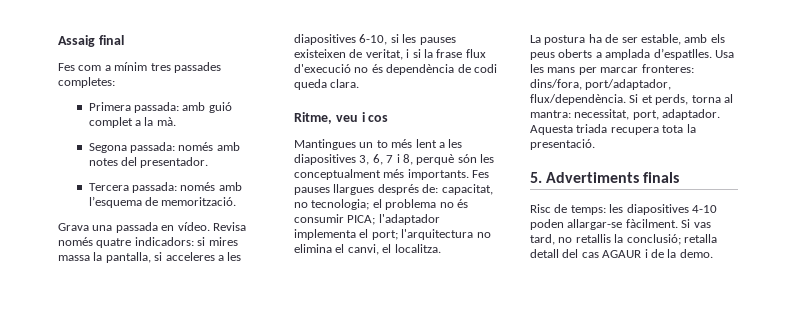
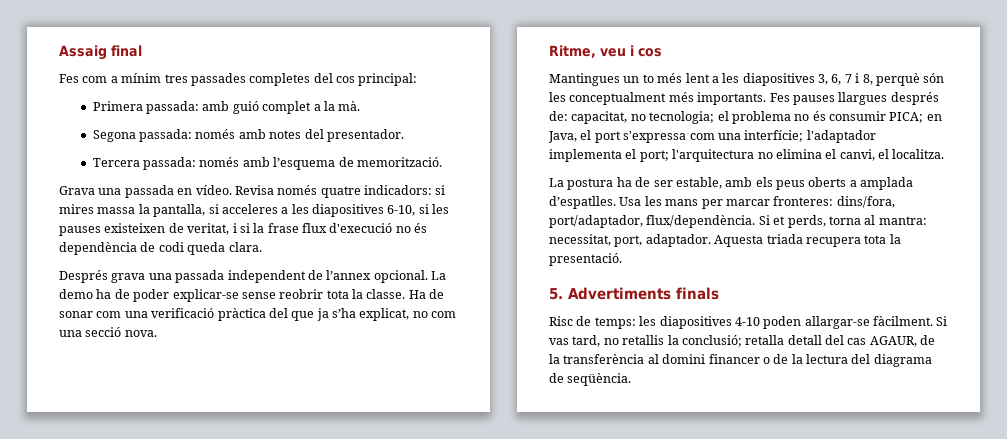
- Fes com a mínim tres passades completes:
+ Fes com a mínim tres passades completes del cos principal:
+ Després grava una passada independent de l’annex opcional. La demo ha de poder explicar-se sense reobrir tota la classe. Ha de sonar com una verificació pràctica del que ja s’ha explicat, no com una secció nova.
- Fes pauses llargues després de: capacitat, no tecnologia; el problema no és consumir PICA; l'adaptador implementa el port; l'arquitectura no elimina el canvi, el localitza.
+ Fes pauses llargues després de: capacitat, no tecnologia; el problema no és consumir PICA; en Java, el port s'expressa com una interfície; l'adaptador implementa el port; l'arquitectura no elimina el canvi, el localitza.
- Si vas tard, no retallis la conclusió; retalla detall del cas AGAUR i de la demo.
+ Si vas tard, no retallis la conclusió; retalla detall del cas AGAUR, de la transferència al domini financer o de la lectura del diagrama de seqüència.

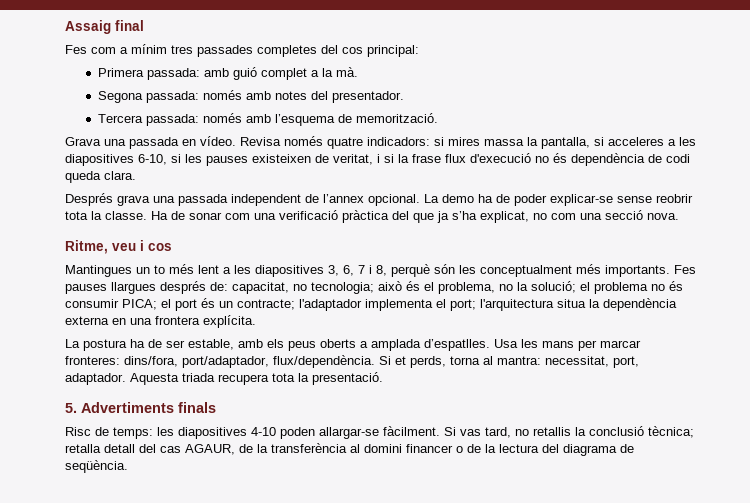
- Fes pauses llargues després de: capacitat, no tecnologia; el problema no és consumir PICA; en Java, el port s'expressa com una interfície; l'adaptador implementa el port; l'arquitectura no elimina el canvi, el localitza.
+ Fes pauses llargues després de: capacitat, no tecnologia; això és el problema, no la solució; el problema no és consumir PICA; el port és un contracte; l'adaptador implementa el port; l'arquitectura situa la dependència externa en una frontera explícita.
- Si vas tard, no retallis la conclusió; retalla detall del cas AGAUR, de la transferència al domini financer o de la lectura del diagrama de seqüència.
+ Si vas tard, no retallis la conclusió tècnica; retalla detall del cas AGAUR, de la transferència al domini financer o de la lectura del diagrama de seqüència.

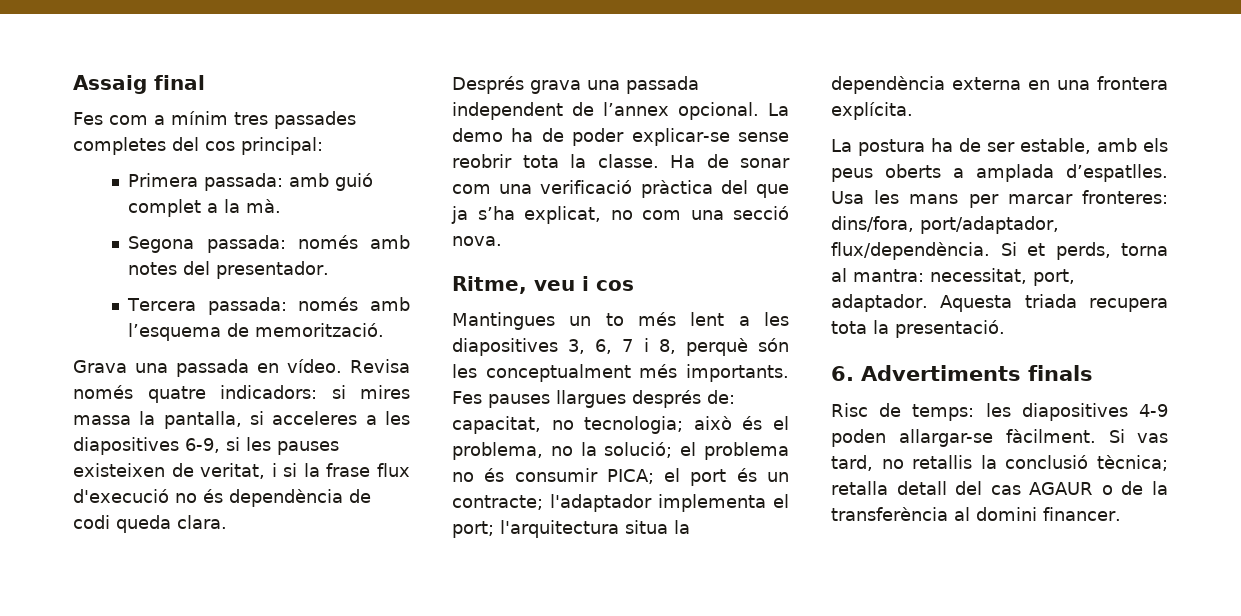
- Revisa només quatre indicadors: si mires massa la pantalla, si acceleres a les diapositives 6-10, si les pauses existeixen de veritat, i si la frase flux d'execució no és dependència de codi queda clara.
+ Revisa només quatre indicadors: si mires massa la pantalla, si acceleres a les diapositives 6-9, si les pauses existeixen de veritat, i si la frase flux d'execució no és dependència de codi queda clara.
- 5. Advertiments finals
+ 6. Advertiments finals
- Risc de temps: les diapositives 4-10 poden allargar-se fàcilment.
+ Risc de temps: les diapositives 4-9 poden allargar-se fàcilment.
- Si vas tard, no retallis la conclusió tècnica; retalla detall del cas AGAUR, de la transferència al domini financer o de la lectura del diagrama de seqüència.
+ Si vas tard, no retallis la conclusió tècnica; retalla detall del cas AGAUR o de la transferència al domini financer.

